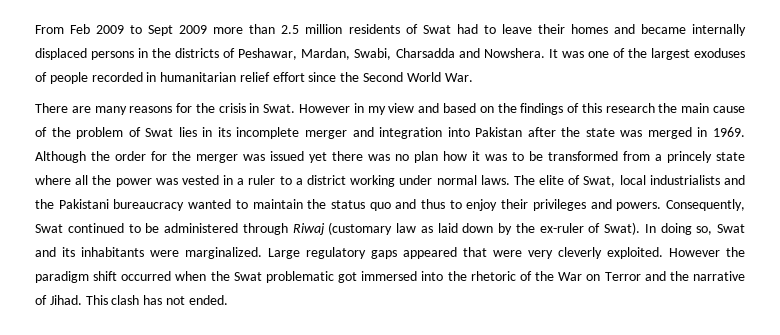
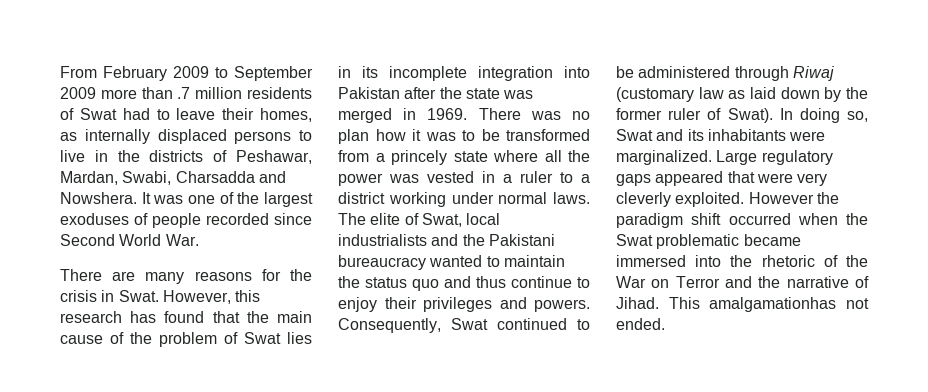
- From Feb 2009 to Sept 2009 more than 2.5 million residents of Swat had to leave their homes and became internally displaced persons in the districts of Peshawar, Mardan, Swabi, Charsadda and Nowshera.
+ From February 2009 to September 2009 more than .7 million residents of Swat had to leave their homes, as internally displaced persons to live in the districts of Peshawar, Mardan, Swabi, Charsadda and Nowshera.
- It was one of the largest exoduses of people recorded in humanitarian relief effort since the Second World War.
+ It was one of the largest exoduses of people recorded since Second World War.
- However in my view and based on the findings of this research the main cause of the problem of Swat lies in its incomplete merger and integration into Pakistan after the state was merged in 1969.
+ However, this research has found that the main cause of the problem of Swat lies in its incomplete integration into Pakistan after the state was merged in 1969.
- Although the order for the merger was issued yet there was no plan how it was to be transformed from a princely state where all the power was vested in a ruler to a district working under normal laws.
+ There was no plan how it was to be transformed from a princely state where all the power was vested in a ruler to a district working under normal laws.
- The elite of Swat, local industrialists and the Pakistani bureaucracy wanted to maintain the status quo and thus to enjoy their privileges and powers.
+ The elite of Swat, local industrialists and the Pakistani bureaucracy wanted to maintain the status quo and thus continue to enjoy their privileges and powers.
- Consequently, Swat continued to be administered through Riwaj (customary law as laid down by the ex-ruler of Swat).
+ Consequently, Swat continued to be administered through Riwaj (customary law as laid down by the former ruler of Swat).
- However the paradigm shift occurred when the Swat problematic got immersed into the rhetoric of the War on Terror and the narrative of Jihad.
+ However the paradigm shift occurred when the Swat problematic became immersed into the rhetoric of the War on Terror and the narrative of Jihad.
- This clash has not ended.
+ This amalgamationhas not ended.

